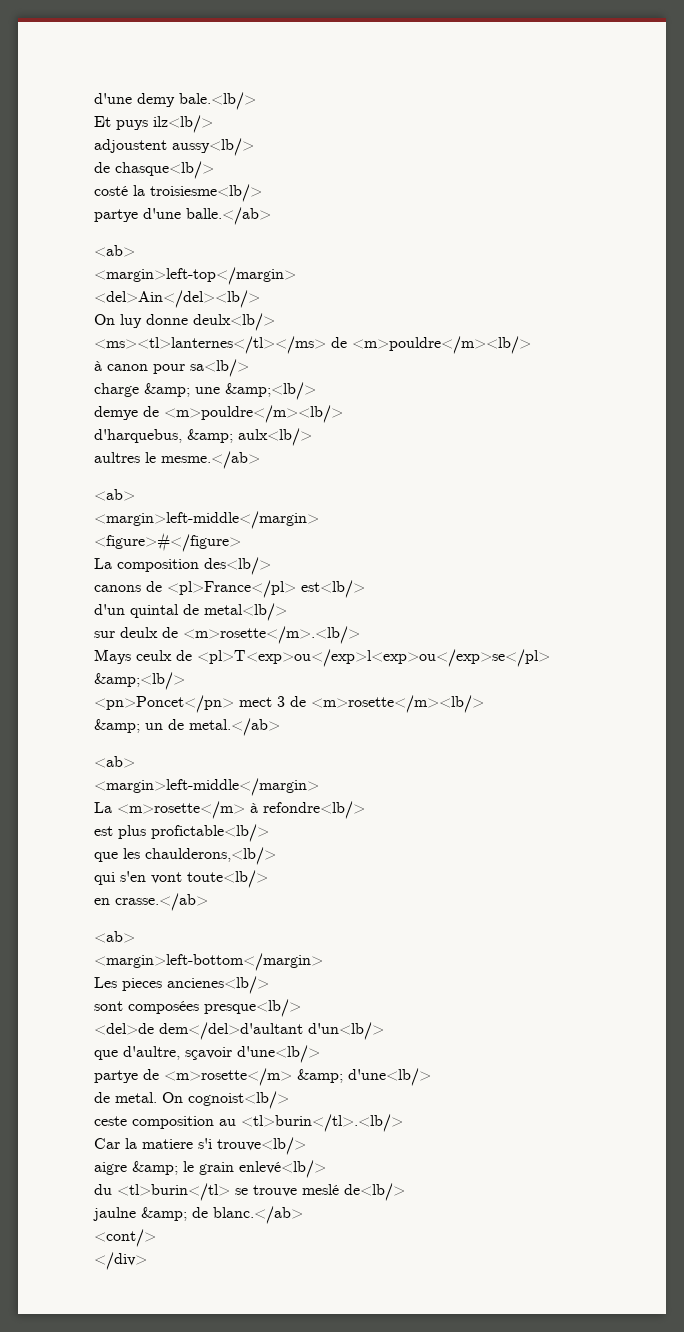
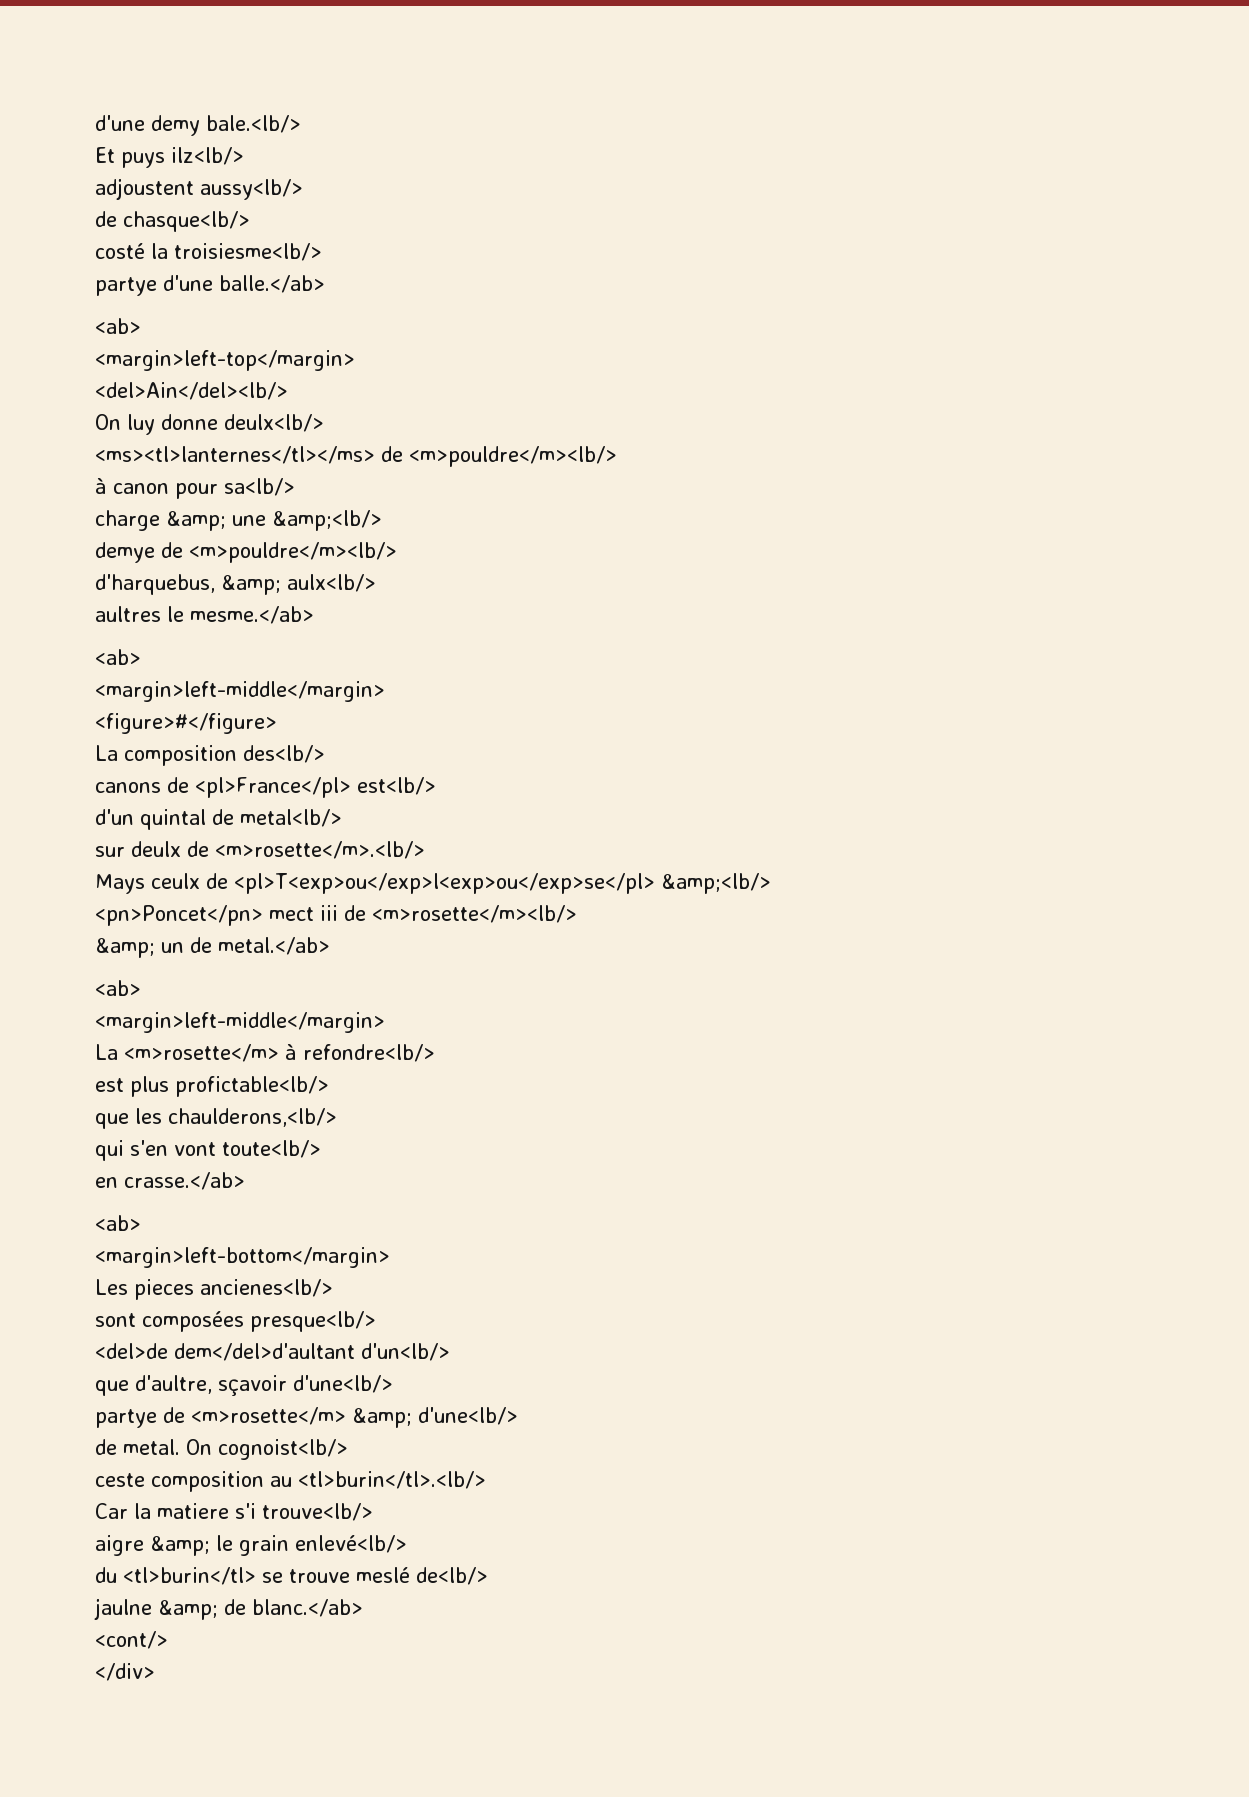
- <pn>Poncet</pn> mect 3 de <m>rosette</m><lb/>
+ <pn>Poncet</pn> mect iii de <m>rosette</m><lb/>

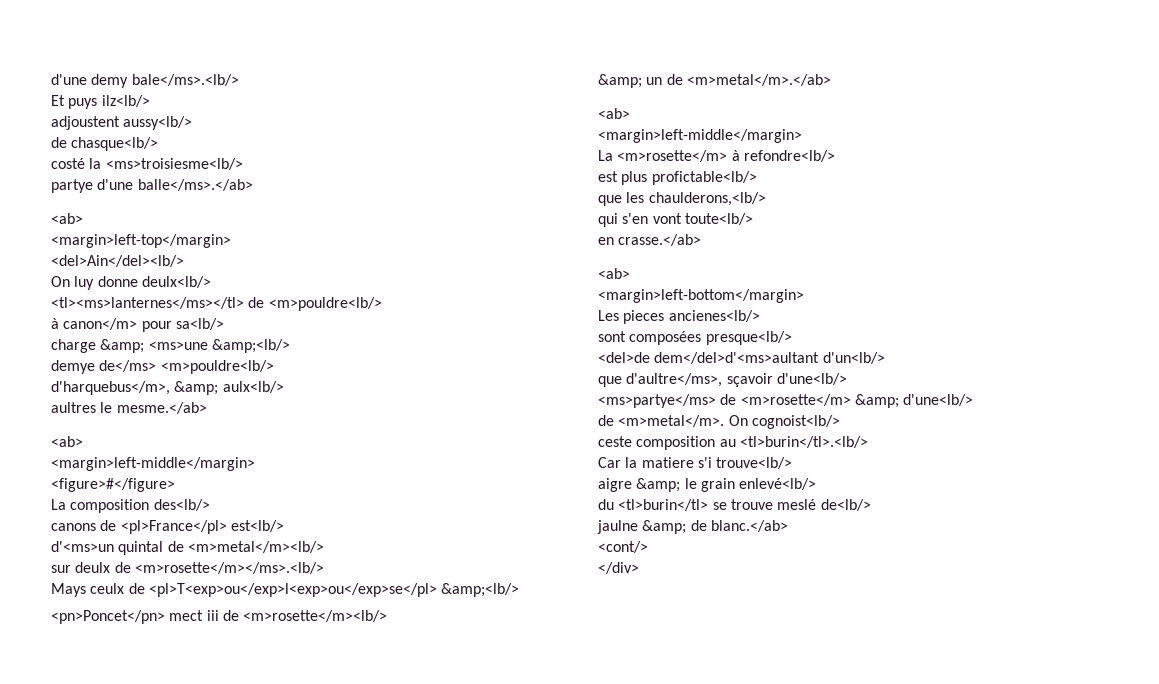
- d'une demy bale.<lb/>
+ d'une demy bale</ms>.<lb/>
- costé la troisiesme<lb/>
+ costé la <ms>troisiesme<lb/>
- partye d'une balle.</ab>
+ partye d'une balle</ms>.</ab>
- <ms><tl>lanternes</tl></ms> de <m>pouldre</m><lb/>
- à canon pour sa<lb/>
+ <tl><ms>lanternes</ms></tl> de <m>pouldre<lb/>
+ à canon</m> pour sa<lb/>
- charge &amp; une &amp;<lb/>
+ charge &amp; <ms>une &amp;<lb/>
- demye de <m>pouldre</m><lb/>
- d'harquebus, &amp; aulx<lb/>
+ demye de</ms> <m>pouldre<lb/>
+ d'harquebus</m>, &amp; aulx<lb/>
- d'un quintal de metal<lb/>
+ d'<ms>un quintal de <m>metal</m><lb/>
- sur deulx de <m>rosette</m>.<lb/>
+ sur deulx de <m>rosette</m></ms>.<lb/>
- &amp; un de metal.</ab>
+ &amp; un de <m>metal</m>.</ab>
- <del>de dem</del>d'aultant d'un<lb/>
+ <del>de dem</del>d'<ms>aultant d'un<lb/>
- que d'aultre, sçavoir d'une<lb/>
+ que d'aultre</ms>, sçavoir d'une<lb/>
- partye de <m>rosette</m> &amp; d'une<lb/>
+ <ms>partye</ms> de <m>rosette</m> &amp; d'une<lb/>
- de metal.
+ de <m>metal</m>.

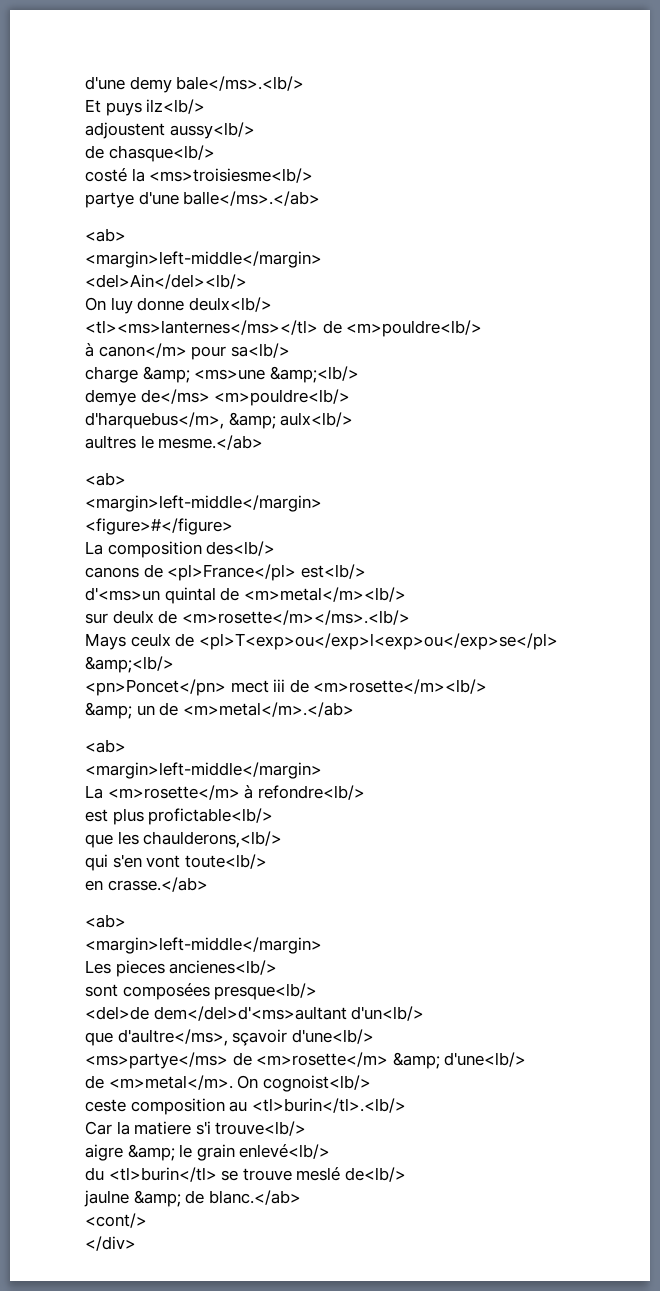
  partye d'une balle</ms>.</ab>
  <ab>
- <margin>left-top</margin>
+ <margin>left-middle</margin>
  en crasse.</ab>
  <ab>
- <margin>left-bottom</margin>
+ <margin>left-middle</margin>

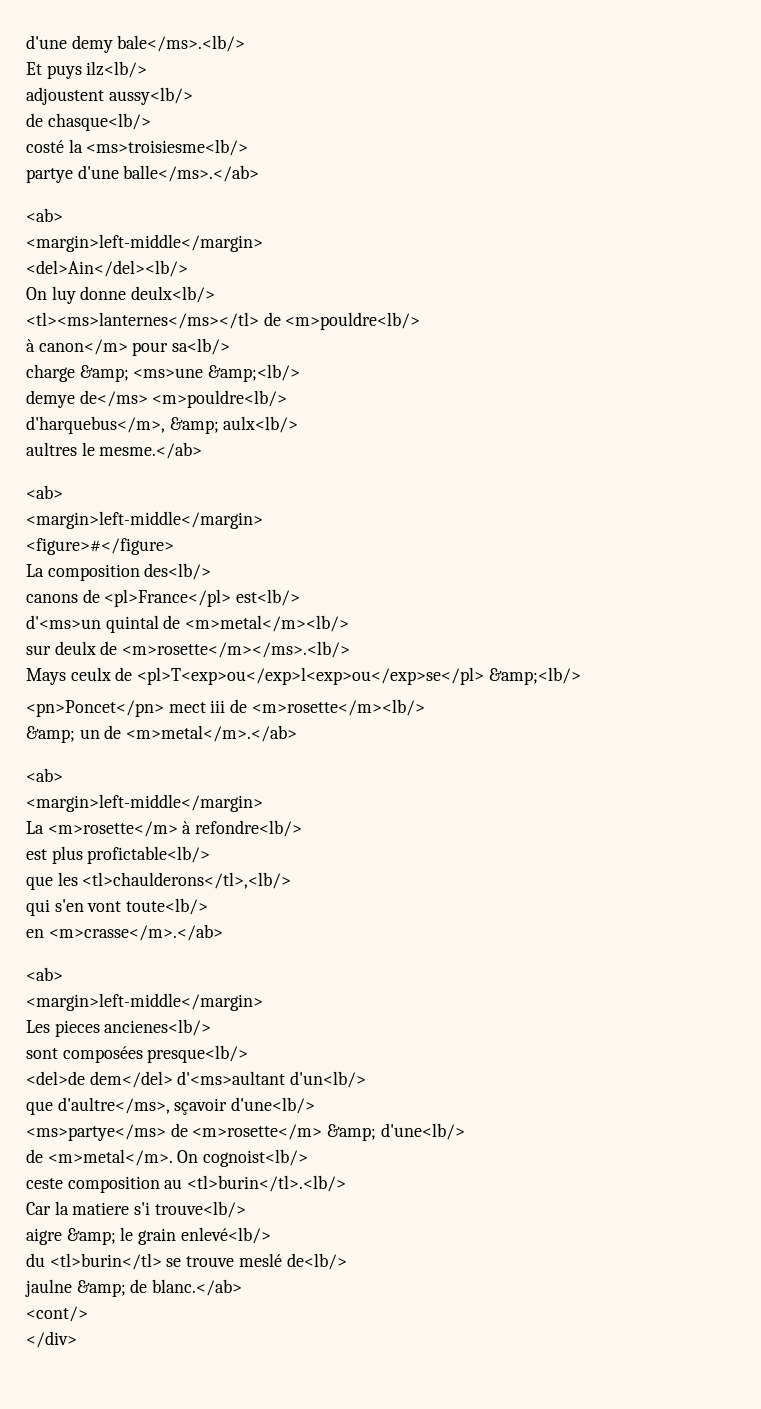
- que les chaulderons,<lb/>
+ que les <tl>chaulderons</tl>,<lb/>
- en crasse.</ab>
+ en <m>crasse</m>.</ab>
- <del>de dem</del>d'<ms>aultant d'un<lb/>
+ <del>de dem</del> d'<ms>aultant d'un<lb/>

